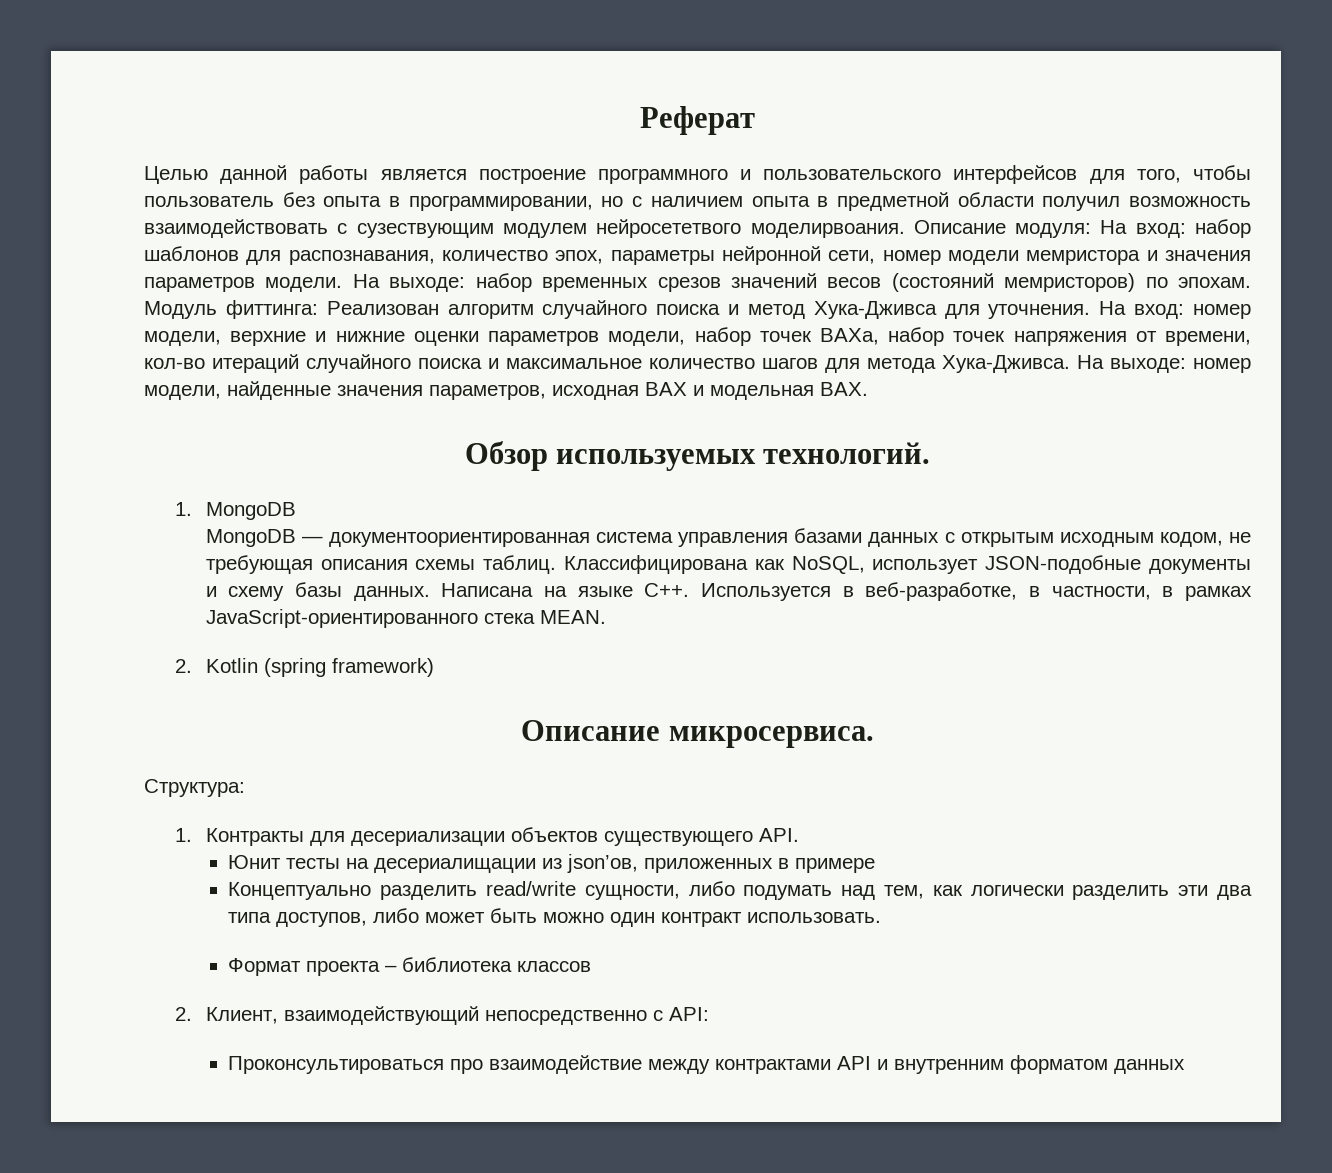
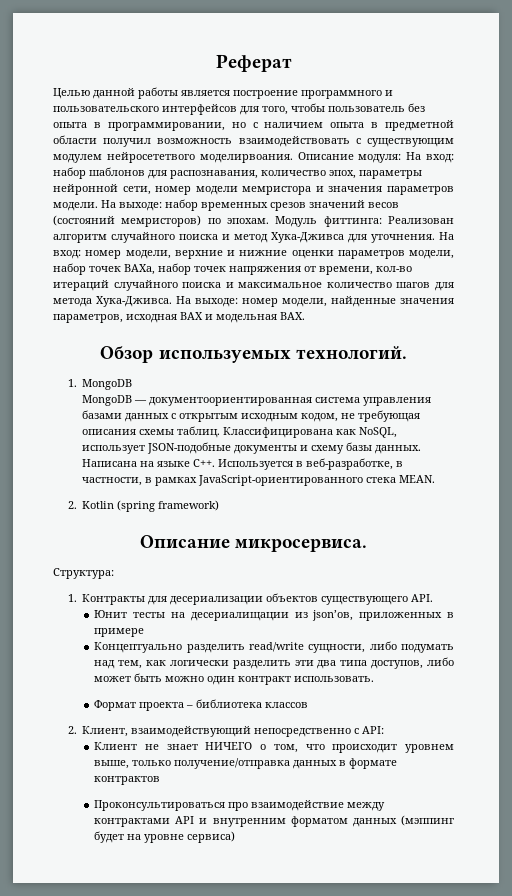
- Целью данной работы является построение программного и пользовательского интерфейсов для того, чтобы пользователь без опыта в программировании, но с наличием опыта в предметной области получил возможность взаимодействовать с сузествующим модулем нейросететвого моделирвоания.
+ Целью данной работы является построение программного и пользовательского интерфейсов для того, чтобы пользователь без опыта в программировании, но с наличием опыта в предметной области получил возможность взаимодействовать с существующим модулем нейросететвого моделирвоания.
+ Клиент не знает НИЧЕГО о том, что происходит уровнем выше, только получение/отправка данных в формате контрактов
- Проконсультироваться про взаимодействие между контрактами API и внутренним форматом данных
+ Проконсультироваться про взаимодействие между контрактами API и внутренним форматом данных (мэппинг будет на уровне сервиса)

